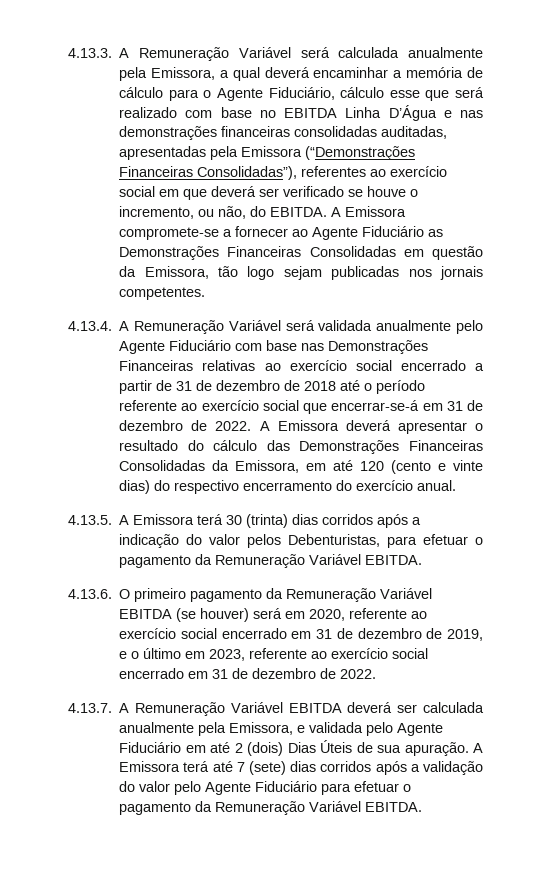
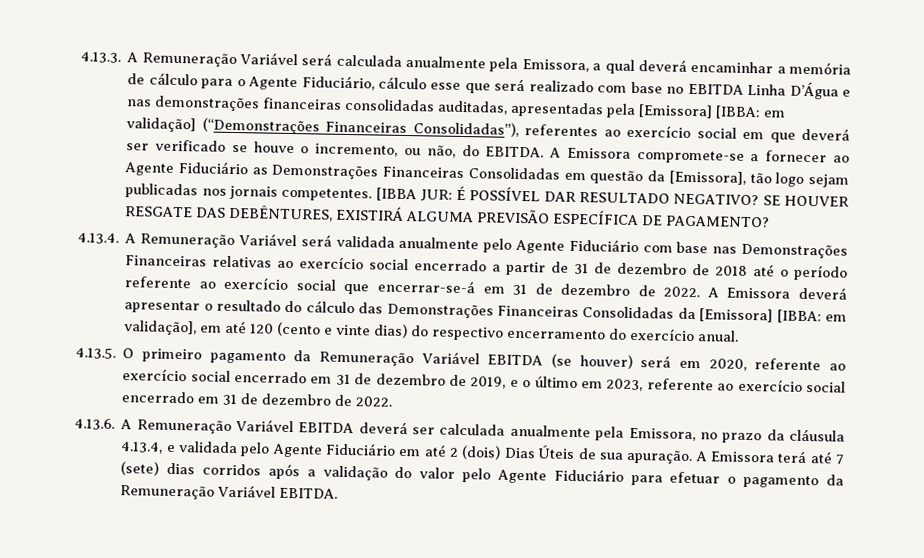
- 4.13.3. A Remuneração Variável será calculada anualmente pela Emissora, a qual deverá encaminhar a memória de cálculo para o Agente Fiduciário, cálculo esse que será realizado com base no EBITDA Linha D’Água e nas demonstrações financeiras consolidadas auditadas, apresentadas pela Emissora (“Demonstrações Financeiras Consolidadas”), referentes ao exercício social em que deverá ser verificado se houve o incremento, ou não, do EBITDA.
+ 4.13.3. A Remuneração Variável será calculada anualmente pela Emissora, a qual deverá encaminhar a memória de cálculo para o Agente Fiduciário, cálculo esse que será realizado com base no EBITDA Linha D’Água e nas demonstrações financeiras consolidadas auditadas, apresentadas pela [Emissora] [IBBA: em validação] (“Demonstrações Financeiras Consolidadas”), referentes ao exercício social em que deverá ser verificado se houve o incremento, ou não, do EBITDA.
- A Emissora compromete-se a fornecer ao Agente Fiduciário as Demonstrações Financeiras Consolidadas em questão da Emissora, tão logo sejam publicadas nos jornais competentes.
+ A Emissora compromete-se a fornecer ao Agente Fiduciário as Demonstrações Financeiras Consolidadas em questão da [Emissora], tão logo sejam publicadas nos jornais competentes. [IBBA JUR: É POSSÍVEL DAR RESULTADO NEGATIVO? SE HOUVER RESGATE DAS DEBÊNTURES, EXISTIRÁ ALGUMA PREVISÃO ESPECÍFICA DE PAGAMENTO?
- A Emissora deverá apresentar o resultado do cálculo das Demonstrações Financeiras Consolidadas da Emissora, em até 120 (cento e vinte dias) do respectivo encerramento do exercício anual.
+ A Emissora deverá apresentar o resultado do cálculo das Demonstrações Financeiras Consolidadas da [Emissora] [IBBA: em validação], em até 120 (cento e vinte dias) do respectivo encerramento do exercício anual.
- 4.13.5. A Emissora terá 30 (trinta) dias corridos após a indicação do valor pelos Debenturistas, para efetuar o pagamento da Remuneração Variável EBITDA.
- 4.13.6. O primeiro pagamento da Remuneração Variável EBITDA (se houver) será em 2020, referente ao exercício social encerrado em 31 de dezembro de 2019, e o último em 2023, referente ao exercício social encerrado em 31 de dezembro de 2022.
+ 4.13.5. O primeiro pagamento da Remuneração Variável EBITDA (se houver) será em 2020, referente ao exercício social encerrado em 31 de dezembro de 2019, e o último em 2023, referente ao exercício social encerrado em 31 de dezembro de 2022.
- 4.13.7. A Remuneração Variável EBITDA deverá ser calculada anualmente pela Emissora, e validada pelo Agente Fiduciário em até 2 (dois) Dias Úteis de sua apuração.
+ 4.13.6. A Remuneração Variável EBITDA deverá ser calculada anualmente pela Emissora, no prazo da cláusula 4.13.4, e validada pelo Agente Fiduciário em até 2 (dois) Dias Úteis de sua apuração.

